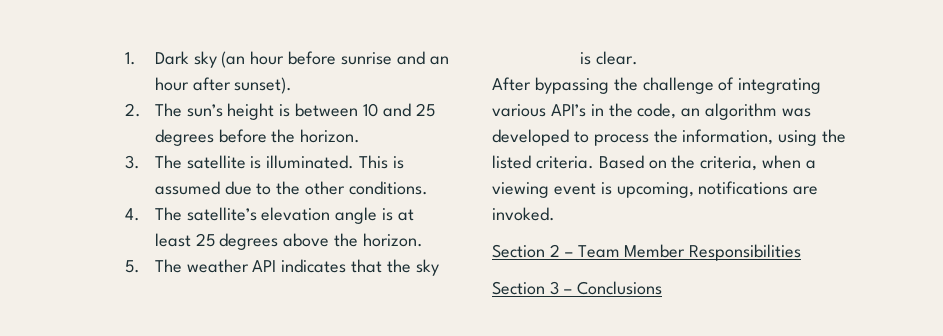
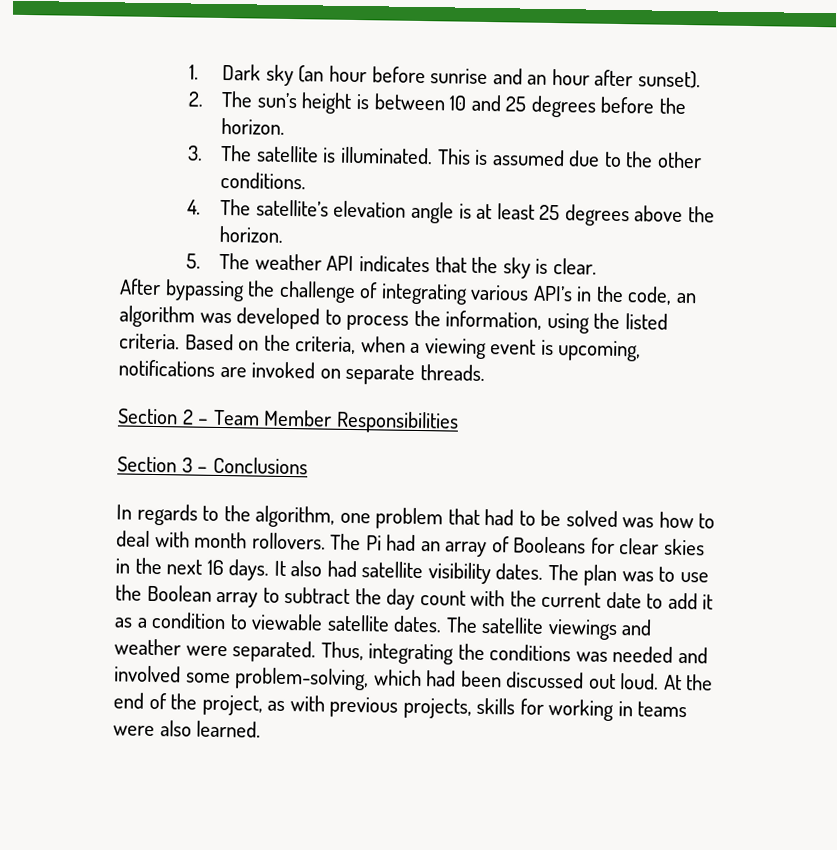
- Based on the criteria, when a viewing event is upcoming, notifications are invoked.
+ Based on the criteria, when a viewing event is upcoming, notifications are invoked on separate threads.
+ In regards to the algorithm, one problem that had to be solved was how to deal with month rollovers. The Pi had an array of Booleans for clear skies in the next 16 days. It also had satellite visibility dates. The plan was to use the Boolean array to subtract the day count with the current date to add it as a condition to viewable satellite dates. The satellite viewings and weather were separated. Thus, integrating the conditions was needed and involved some problem-solving, which had been discussed out loud. At the end of the project, as with previous projects, skills for working in teams were also learned.

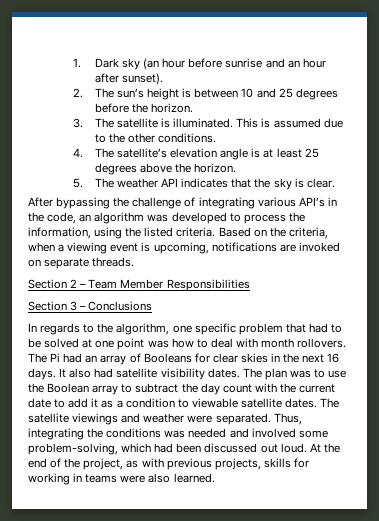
- In regards to the algorithm, one problem that had to be solved was how to deal with month rollovers.
+ In regards to the algorithm, one specific problem that had to be solved at one point was how to deal with month rollovers.

